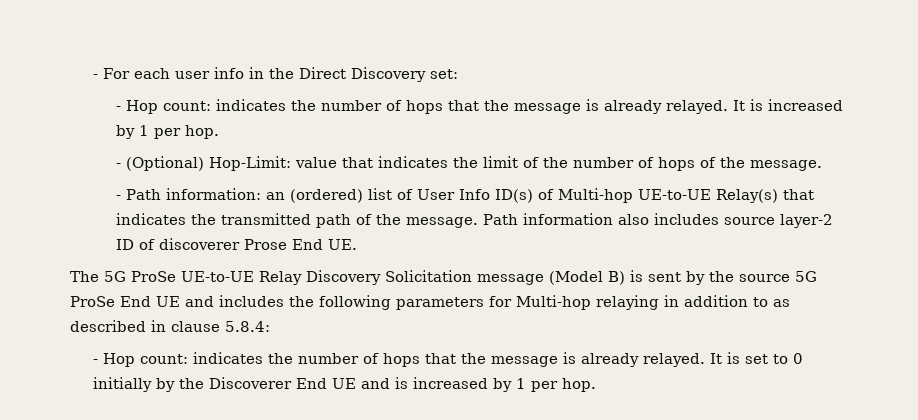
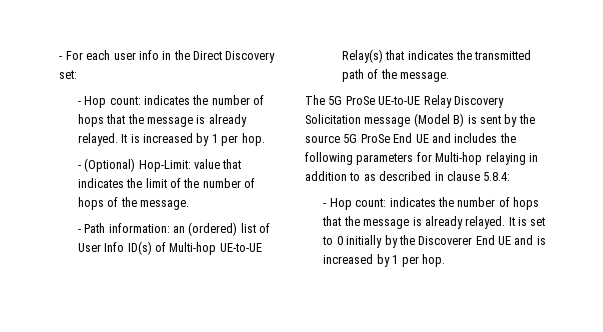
- Path information also includes source layer-2 ID of discoverer Prose End UE.

